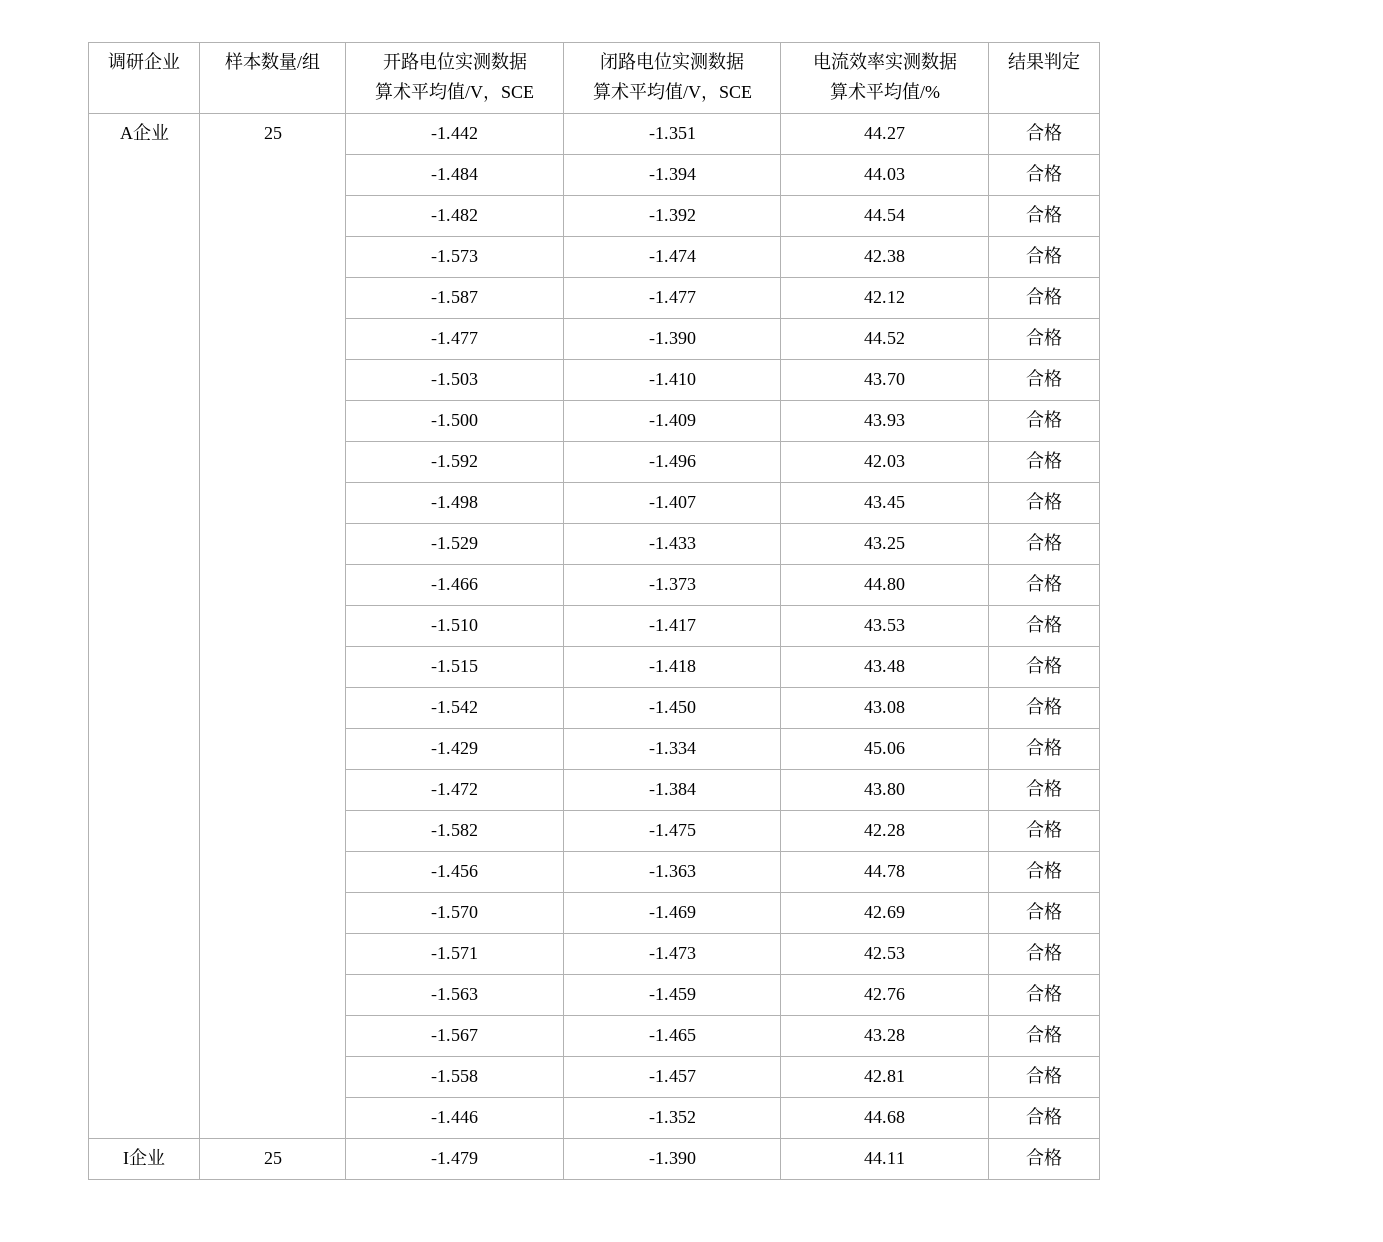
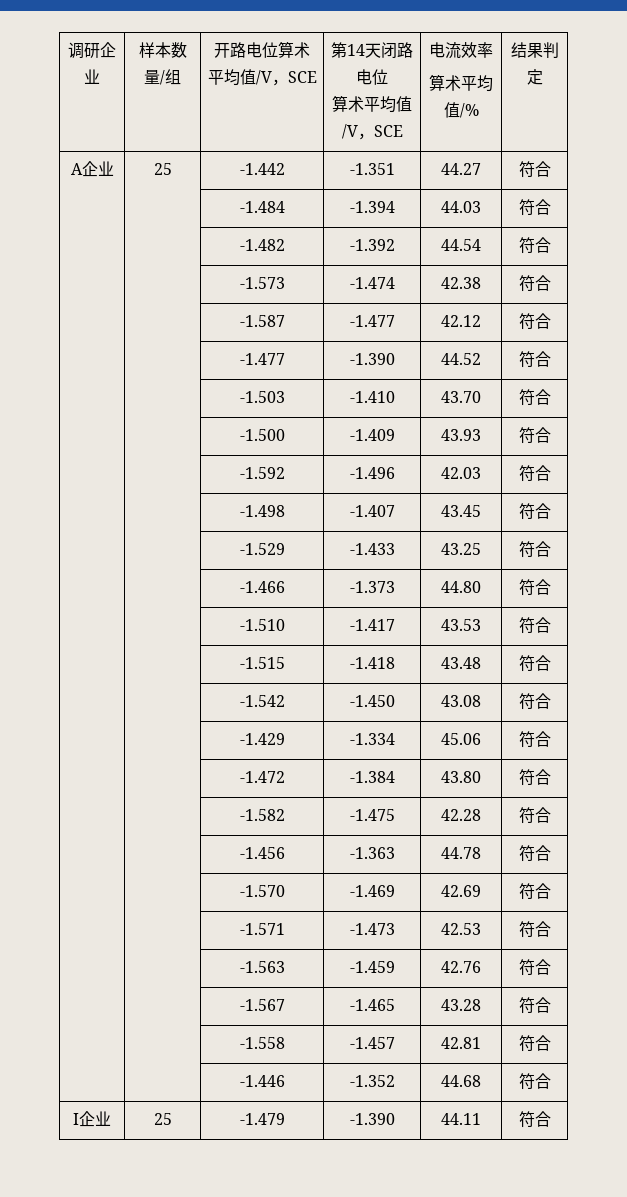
- 调研企业 | 样本数量/组 | 开路电位实测数据
- 算术平均值/V，SCE | 闭路电位实测数据
- 算术平均值/V，SCE | 电流效率实测数据
+ 调研企业 | 样本数量/组 | 开路电位算术平均值/V，SCE | 第14天闭路电位
+ 算术平均值/V，SCE | 电流效率
- A企业 | 25 | -1.442 | -1.351 | 44.27 | 合格
+ A企业 | 25 | -1.442 | -1.351 | 44.27 | 符合
- | | -1.484 | -1.394 | 44.03 | 合格
+ | | -1.484 | -1.394 | 44.03 | 符合
- | | -1.482 | -1.392 | 44.54 | 合格
+ | | -1.482 | -1.392 | 44.54 | 符合
- | | -1.573 | -1.474 | 42.38 | 合格
+ | | -1.573 | -1.474 | 42.38 | 符合
- | | -1.587 | -1.477 | 42.12 | 合格
+ | | -1.587 | -1.477 | 42.12 | 符合
- | | -1.477 | -1.390 | 44.52 | 合格
+ | | -1.477 | -1.390 | 44.52 | 符合
- | | -1.503 | -1.410 | 43.70 | 合格
+ | | -1.503 | -1.410 | 43.70 | 符合
- | | -1.500 | -1.409 | 43.93 | 合格
+ | | -1.500 | -1.409 | 43.93 | 符合
- | | -1.592 | -1.496 | 42.03 | 合格
+ | | -1.592 | -1.496 | 42.03 | 符合
- | | -1.498 | -1.407 | 43.45 | 合格
+ | | -1.498 | -1.407 | 43.45 | 符合
- | | -1.529 | -1.433 | 43.25 | 合格
+ | | -1.529 | -1.433 | 43.25 | 符合
- | | -1.466 | -1.373 | 44.80 | 合格
+ | | -1.466 | -1.373 | 44.80 | 符合
- | | -1.510 | -1.417 | 43.53 | 合格
+ | | -1.510 | -1.417 | 43.53 | 符合
- | | -1.515 | -1.418 | 43.48 | 合格
+ | | -1.515 | -1.418 | 43.48 | 符合
- | | -1.542 | -1.450 | 43.08 | 合格
+ | | -1.542 | -1.450 | 43.08 | 符合
- | | -1.429 | -1.334 | 45.06 | 合格
+ | | -1.429 | -1.334 | 45.06 | 符合
- | | -1.472 | -1.384 | 43.80 | 合格
+ | | -1.472 | -1.384 | 43.80 | 符合
- | | -1.582 | -1.475 | 42.28 | 合格
+ | | -1.582 | -1.475 | 42.28 | 符合
- | | -1.456 | -1.363 | 44.78 | 合格
+ | | -1.456 | -1.363 | 44.78 | 符合
- | | -1.570 | -1.469 | 42.69 | 合格
+ | | -1.570 | -1.469 | 42.69 | 符合
- | | -1.571 | -1.473 | 42.53 | 合格
+ | | -1.571 | -1.473 | 42.53 | 符合
- | | -1.563 | -1.459 | 42.76 | 合格
+ | | -1.563 | -1.459 | 42.76 | 符合
- | | -1.567 | -1.465 | 43.28 | 合格
+ | | -1.567 | -1.465 | 43.28 | 符合
- | | -1.558 | -1.457 | 42.81 | 合格
+ | | -1.558 | -1.457 | 42.81 | 符合
- | | -1.446 | -1.352 | 44.68 | 合格
+ | | -1.446 | -1.352 | 44.68 | 符合
- I企业 | 25 | -1.479 | -1.390 | 44.11 | 合格
+ I企业 | 25 | -1.479 | -1.390 | 44.11 | 符合

